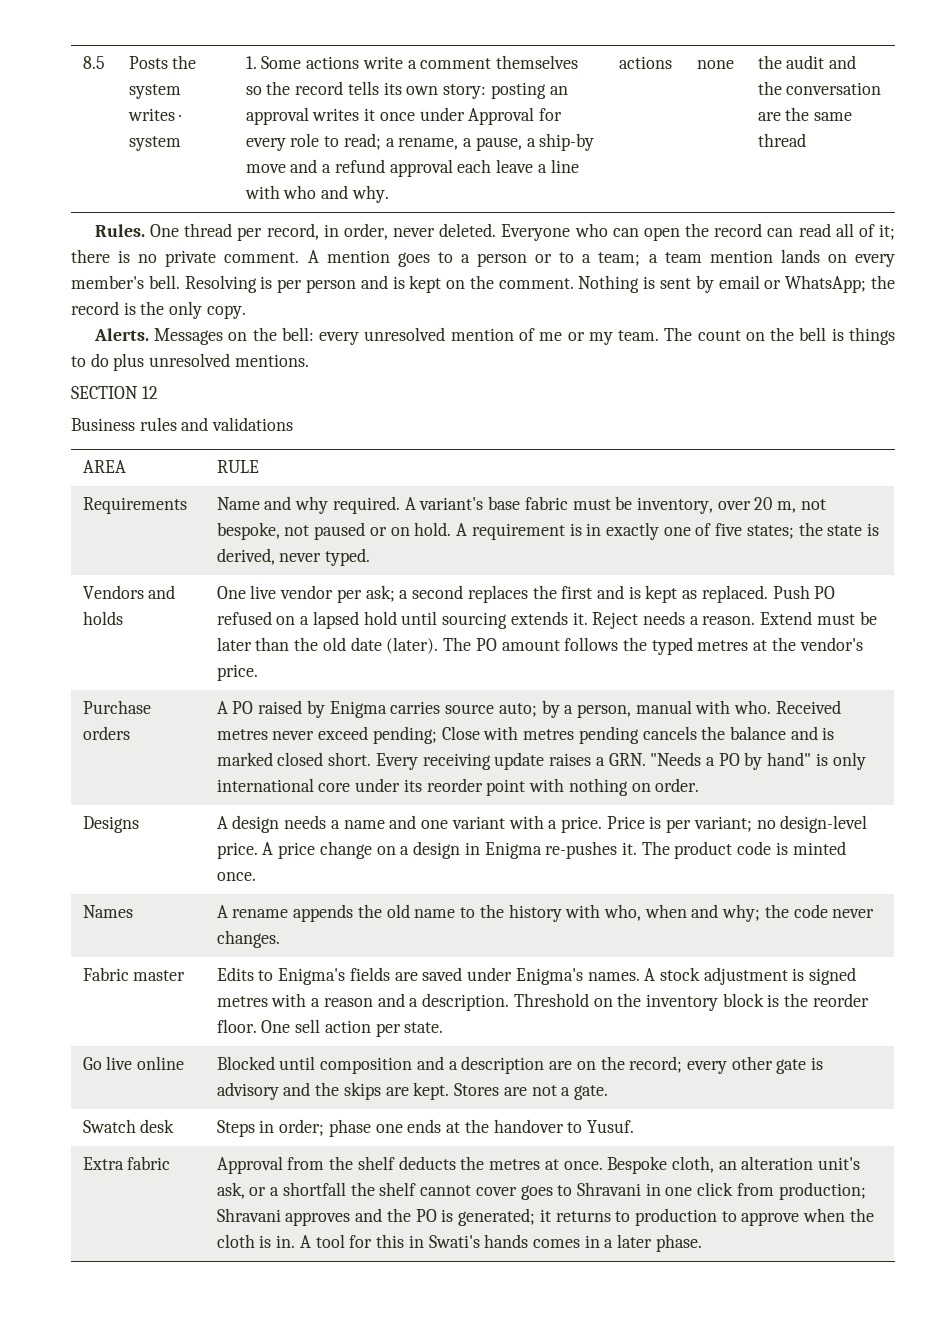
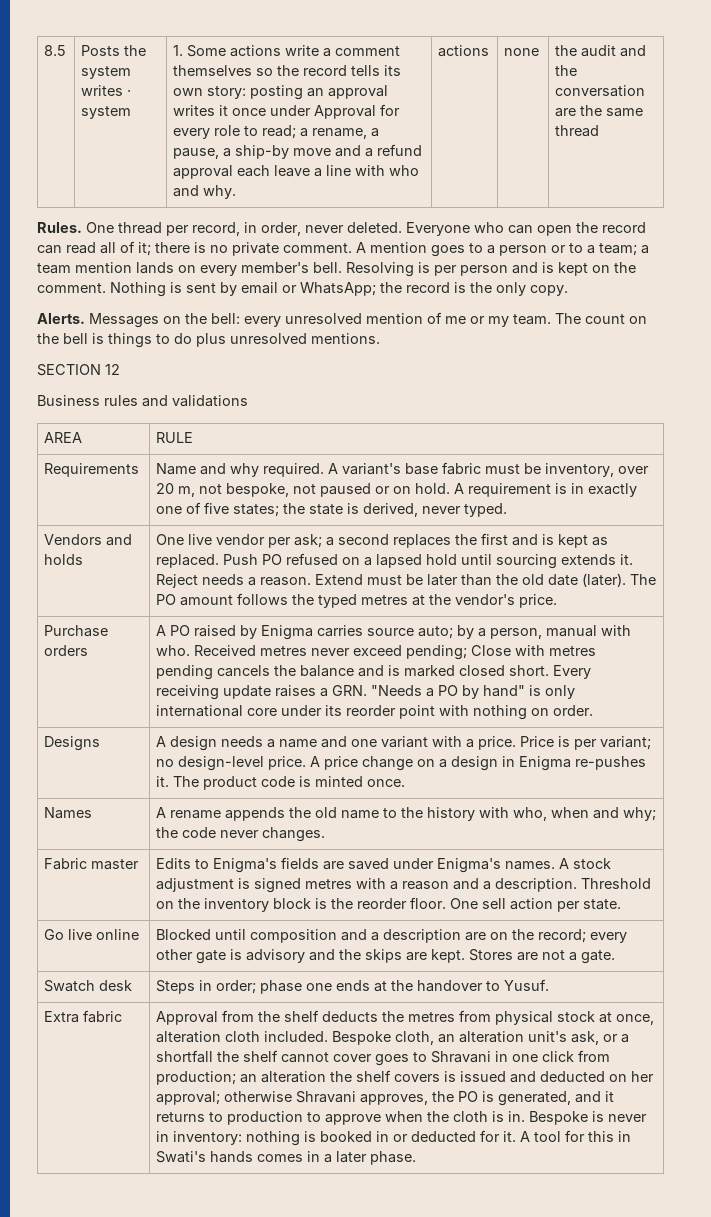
- Approval from the shelf deducts the metres at once.
+ Approval from the shelf deducts the metres from physical stock at once, alteration cloth included.
- Bespoke cloth, an alteration unit's ask, or a shortfall the shelf cannot cover goes to Shravani in one click from production; Shravani approves and the PO is generated; it returns to production to approve when the cloth is in.
+ Bespoke cloth, an alteration unit's ask, or a shortfall the shelf cannot cover goes to Shravani in one click from production; an alteration the shelf covers is issued and deducted on her approval; otherwise Shravani approves, the PO is generated, and it returns to production to approve when the cloth is in.
+ Bespoke is never in inventory: nothing is booked in or deducted for it.

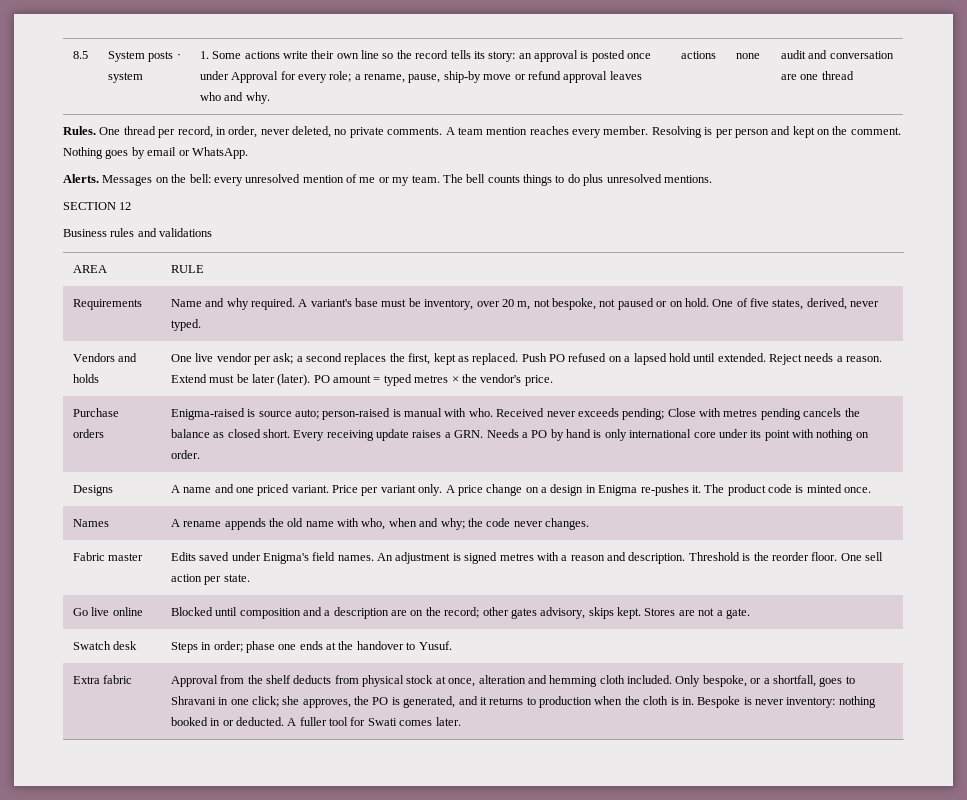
- Posts the system writes · system
+ System posts · system
- 1. Some actions write a comment themselves so the record tells its own story: posting an approval writes it once under Approval for every role to read; a rename, a pause, a ship-by move and a refund approval each leave a line with who and why.
+ 1. Some actions write their own line so the record tells its story: an approval is posted once under Approval for every role; a rename, pause, ship-by move or refund approval leaves who and why.
- the audit and the conversation are the same thread
+ audit and conversation are one thread
- One thread per record, in order, never deleted. Everyone who can open the record can read all of it; there is no private comment. A mention goes to a person or to a team; a team mention lands on every member's bell.
+ One thread per record, in order, never deleted, no private comments. A team mention reaches every member.
- Resolving is per person and is kept on the comment.
+ Resolving is per person and kept on the comment.
- Nothing is sent by email or WhatsApp; the record is the only copy.
+ Nothing goes by email or WhatsApp.
- The count on the bell is things to do plus unresolved mentions.
+ The bell counts things to do plus unresolved mentions.
- Requirements | Name and why required. A variant's base fabric must be inventory, over 20 m, not bespoke, not paused or on hold. A requirement is in exactly one of five states; the state is derived, never typed.
+ Requirements | Name and why required. A variant's base must be inventory, over 20 m, not bespoke, not paused or on hold. One of five states, derived, never typed.
- One live vendor per ask; a second replaces the first and is kept as replaced.
+ One live vendor per ask; a second replaces the first, kept as replaced.
- Push PO refused on a lapsed hold until sourcing extends it.
+ Push PO refused on a lapsed hold until extended.
- Extend must be later than the old date (later). The PO amount follows the typed metres at the vendor's price.
+ Extend must be later (later). PO amount = typed metres × the vendor's price.
- A PO raised by Enigma carries source auto; by a person, manual with who.
+ Enigma-raised is source auto; person-raised is manual with who.
- Received metres never exceed pending; Close with metres pending cancels the balance and is marked closed short.
+ Received never exceeds pending; Close with metres pending cancels the balance as closed short.
- Every receiving update raises a GRN. "Needs a PO by hand" is only international core under its reorder point with nothing on order.
+ Every receiving update raises a GRN. Needs a PO by hand is only international core under its point with nothing on order.
- Designs | A design needs a name and one variant with a price. Price is per variant; no design-level price. A price change on a design in Enigma re-pushes it. The product code is minted once.
+ Designs | A name and one priced variant. Price per variant only. A price change on a design in Enigma re-pushes it. The product code is minted once.
- Names | A rename appends the old name to the history with who, when and why; the code never changes.
+ Names | A rename appends the old name with who, when and why; the code never changes.
- Fabric master | Edits to Enigma's fields are saved under Enigma's names. A stock adjustment is signed metres with a reason and a description. Threshold on the inventory block is the reorder floor. One sell action per state.
+ Fabric master | Edits saved under Enigma's field names. An adjustment is signed metres with a reason and description. Threshold is the reorder floor. One sell action per state.
- Go live online | Blocked until composition and a description are on the record; every other gate is advisory and the skips are kept. Stores are not a gate.
+ Go live online | Blocked until composition and a description are on the record; other gates advisory, skips kept. Stores are not a gate.
- Approval from the shelf deducts the metres from physical stock at once, alteration cloth included. Bespoke cloth, an alteration unit's ask, or a shortfall the shelf cannot cover goes to Shravani in one click from production; an alteration the shelf covers is issued and deducted on her approval; otherwise Shravani approves, the PO is generated, and it returns to production to approve when the cloth is in.
+ Approval from the shelf deducts from physical stock at once, alteration and hemming cloth included. Only bespoke, or a shortfall, goes to Shravani in one click; she approves, the PO is generated, and it returns to production when the cloth is in.
- Bespoke is never in inventory: nothing is booked in or deducted for it. A tool for this in Swati's hands comes in a later phase.
+ Bespoke is never inventory: nothing booked in or deducted. A fuller tool for Swati comes later.

